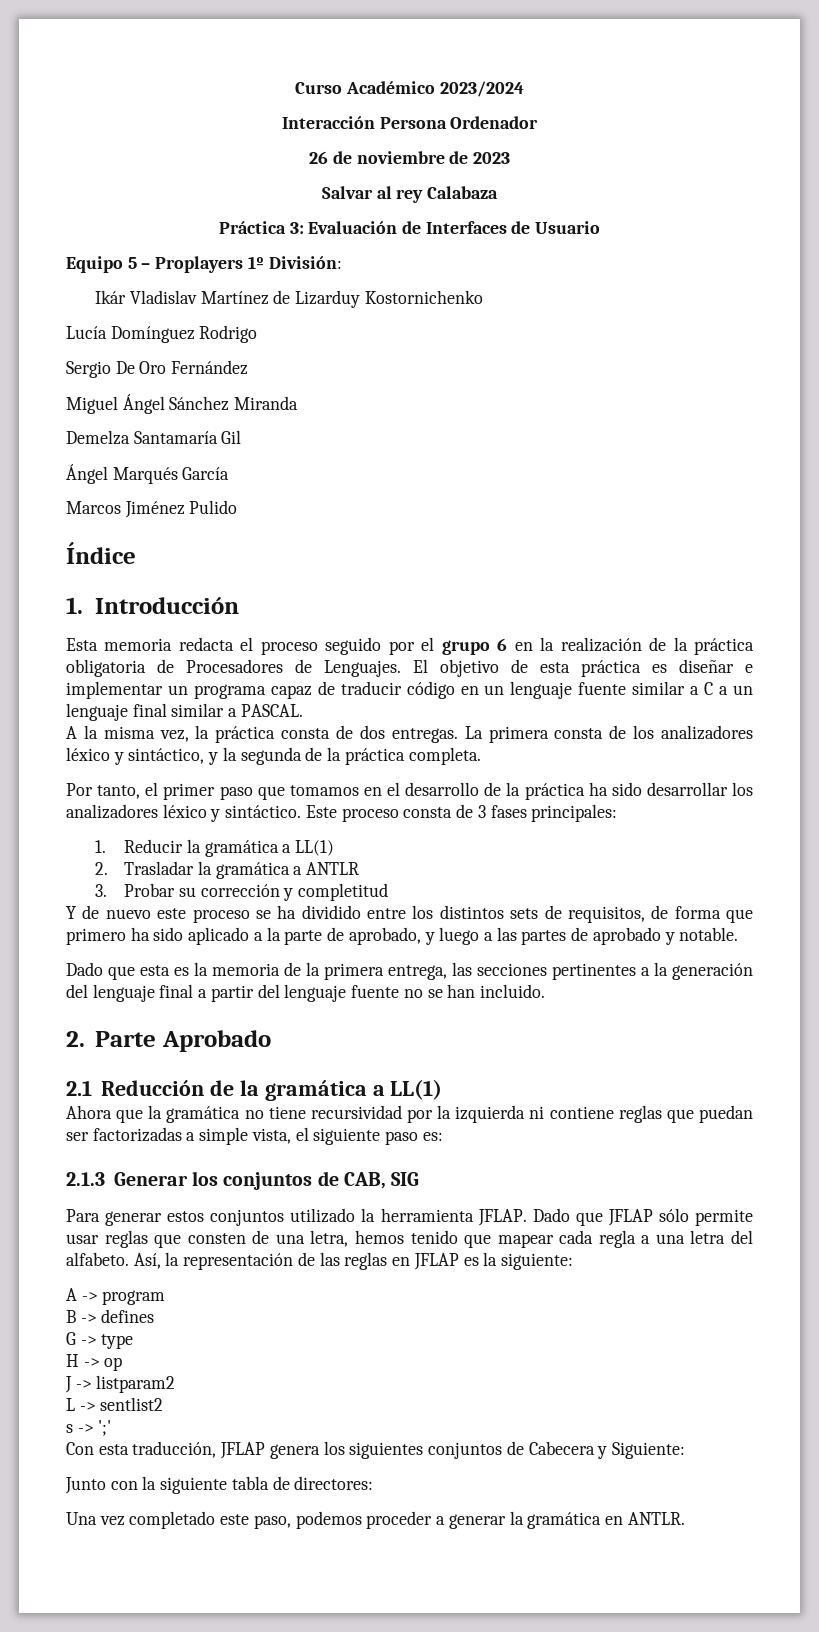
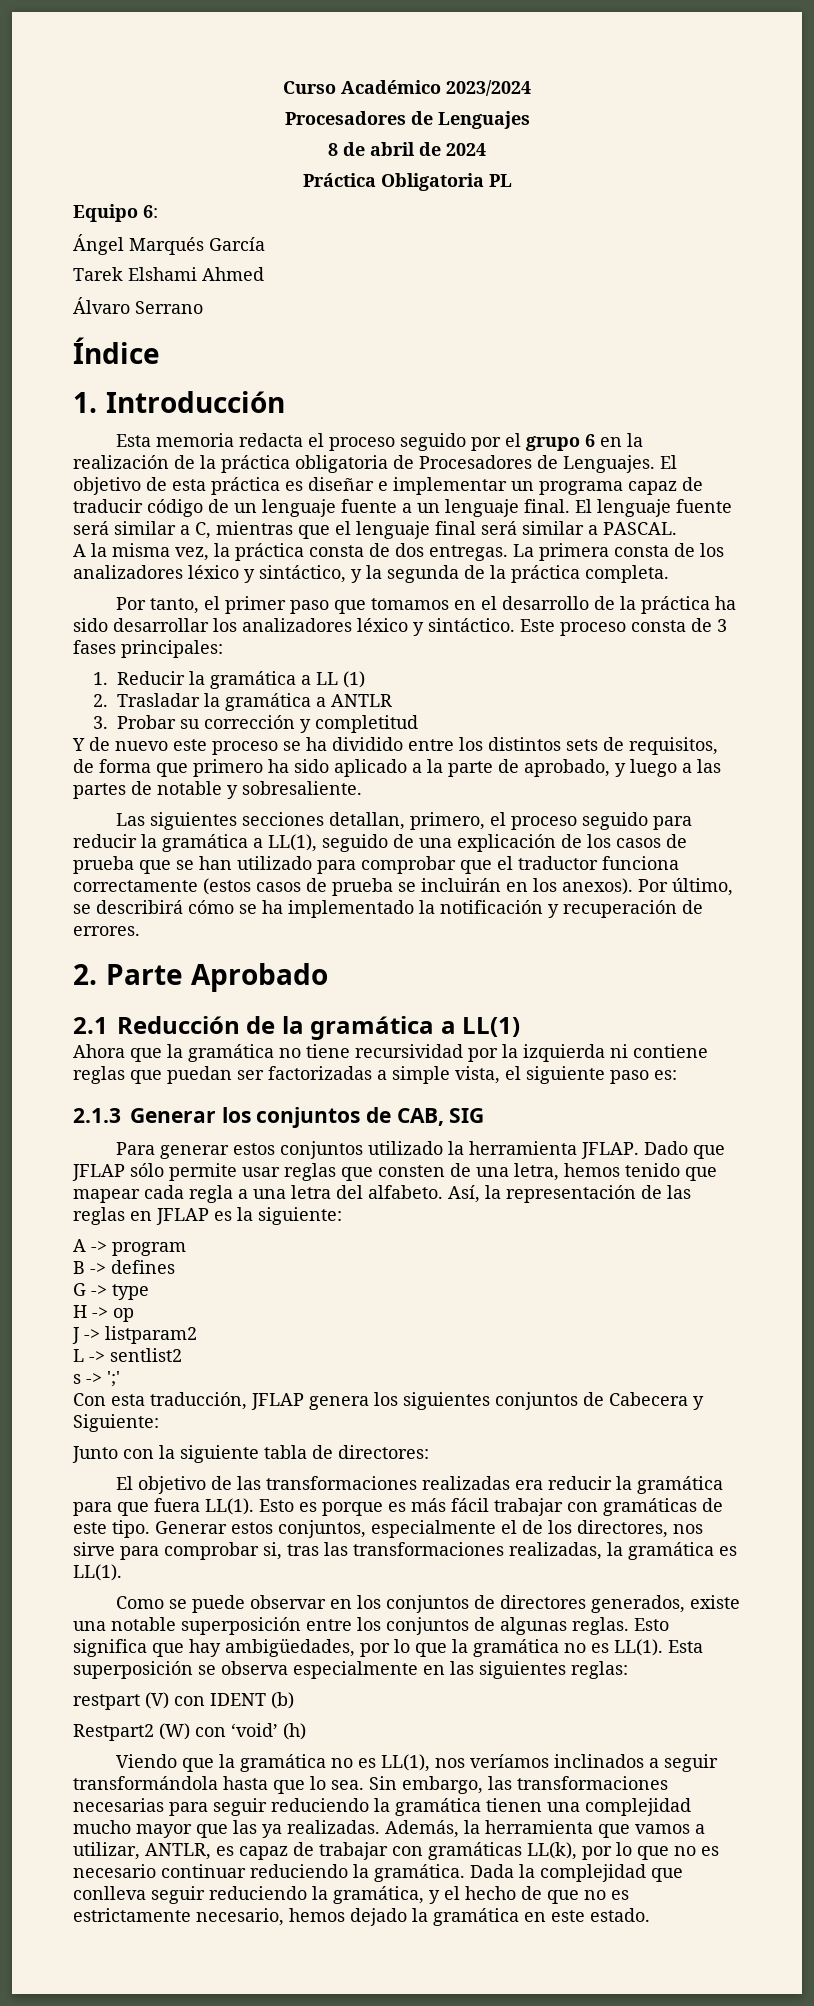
- Interacción Persona Ordenador
- 26 de noviembre de 2023
- Salvar al rey Calabaza
- Práctica 3: Evaluación de Interfaces de Usuario
- Equipo 5 – Proplayers 1º División:
- Ikár Vladislav Martínez de Lizarduy Kostornichenko
- Lucía Domínguez Rodrigo
- Sergio De Oro Fernández
- Miguel Ángel Sánchez Miranda
- Demelza Santamaría Gil
+ Procesadores de Lenguajes
+ 8 de abril de 2024
+ Práctica Obligatoria PL
+ Equipo 6:
  Ángel Marqués García
- Marcos Jiménez Pulido
+ Tarek Elshami Ahmed
+ Álvaro Serrano
- El objetivo de esta práctica es diseñar e implementar un programa capaz de traducir código en un lenguaje fuente similar a C a un lenguaje final similar a PASCAL.
+ El objetivo de esta práctica es diseñar e implementar un programa capaz de traducir código de un lenguaje fuente a un lenguaje final. El lenguaje fuente será similar a C, mientras que el lenguaje final será similar a PASCAL.
- 1. Reducir la gramática a LL(1)
+ 1. Reducir la gramática a LL (1)
- Y de nuevo este proceso se ha dividido entre los distintos sets de requisitos, de forma que primero ha sido aplicado a la parte de aprobado, y luego a las partes de aprobado y notable.
- Dado que esta es la memoria de la primera entrega, las secciones pertinentes a la generación del lenguaje final a partir del lenguaje fuente no se han incluido.
+ Y de nuevo este proceso se ha dividido entre los distintos sets de requisitos, de forma que primero ha sido aplicado a la parte de aprobado, y luego a las partes de notable y sobresaliente.
+ Las siguientes secciones detallan, primero, el proceso seguido para reducir la gramática a LL(1), seguido de una explicación de los casos de prueba que se han utilizado para comprobar que el traductor funciona correctamente (estos casos de prueba se incluirán en los anexos). Por último, se describirá cómo se ha implementado la notificación y recuperación de errores.
- Una vez completado este paso, podemos proceder a generar la gramática en ANTLR.
+ El objetivo de las transformaciones realizadas era reducir la gramática para que fuera LL(1). Esto es porque es más fácil trabajar con gramáticas de este tipo. Generar estos conjuntos, especialmente el de los directores, nos sirve para comprobar si, tras las transformaciones realizadas, la gramática es LL(1).
+ Como se puede observar en los conjuntos de directores generados, existe una notable superposición entre los conjuntos de algunas reglas. Esto significa que hay ambigüedades, por lo que la gramática no es LL(1). Esta superposición se observa especialmente en las siguientes reglas:
+ restpart (V) con IDENT (b)
+ Restpart2 (W) con ‘void’ (h)
+ Viendo que la gramática no es LL(1), nos veríamos inclinados a seguir transformándola hasta que lo sea. Sin embargo, las transformaciones necesarias para seguir reduciendo la gramática tienen una complejidad mucho mayor que las ya realizadas. Además, la herramienta que vamos a utilizar, ANTLR, es capaz de trabajar con gramáticas LL(k), por lo que no es necesario continuar reduciendo la gramática. Dada la complejidad que conlleva seguir reduciendo la gramática, y el hecho de que no es estrictamente necesario, hemos dejado la gramática en este estado.

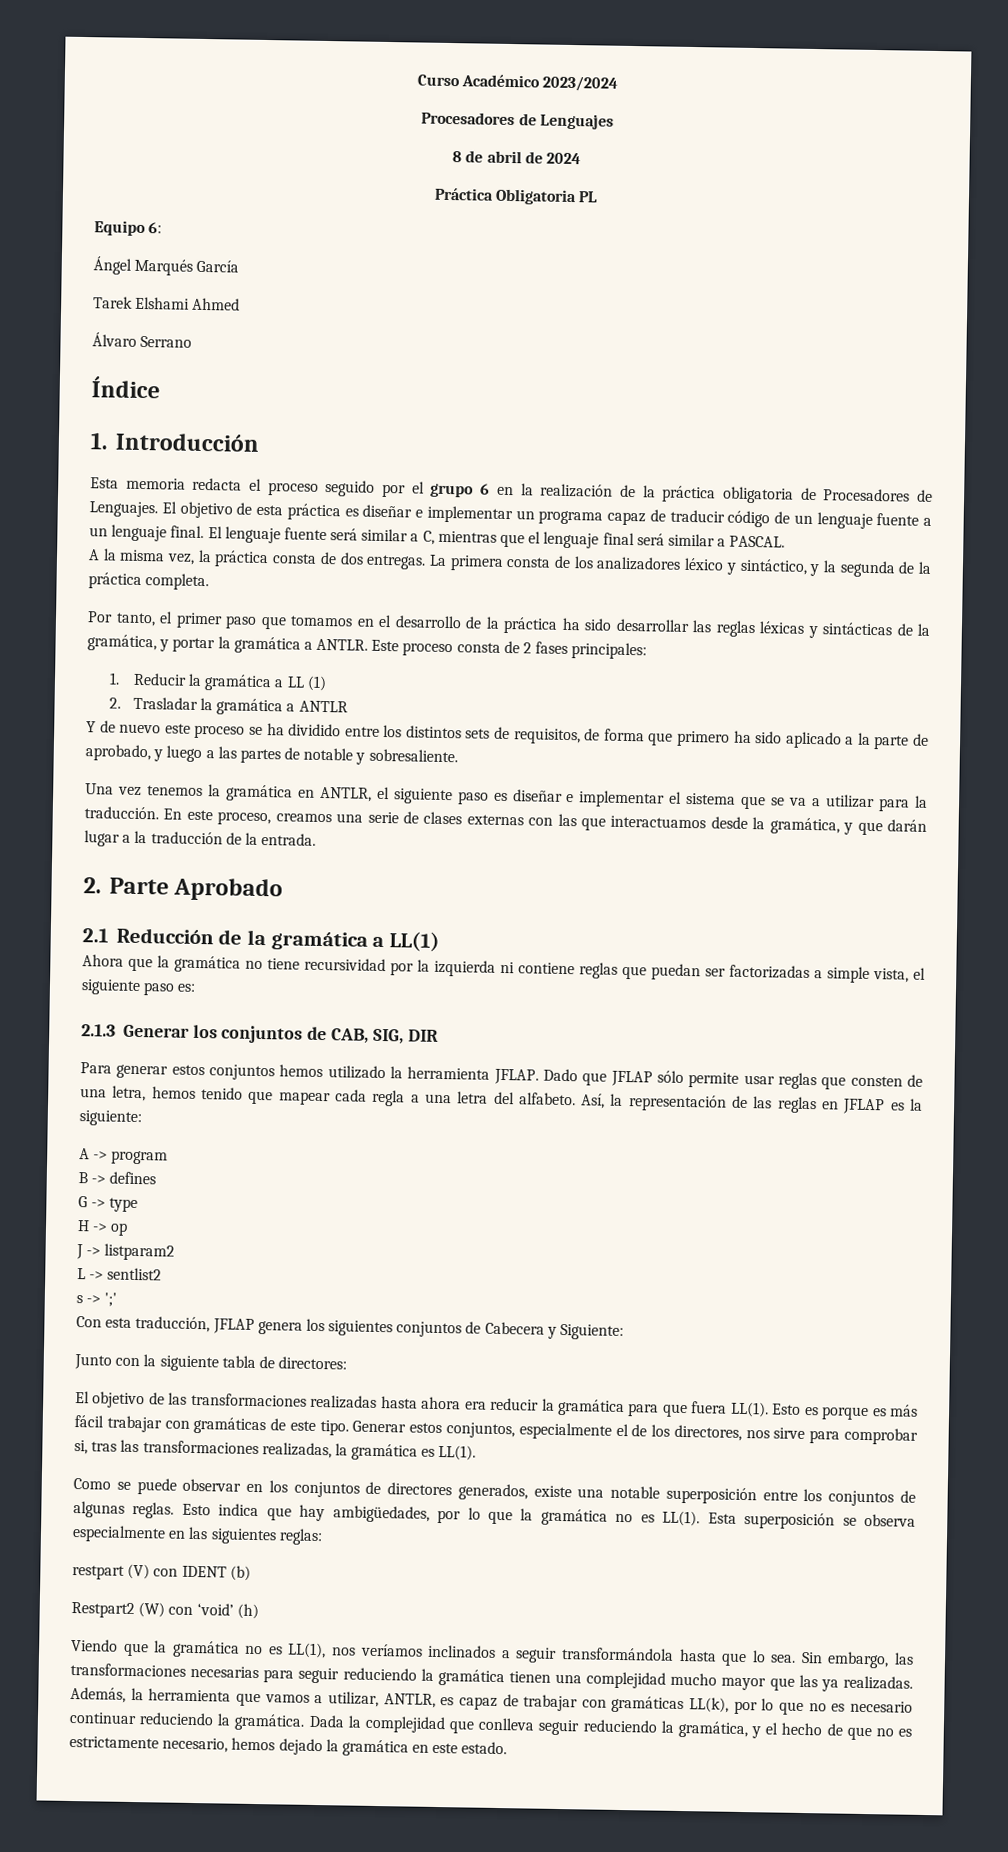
- Por tanto, el primer paso que tomamos en el desarrollo de la práctica ha sido desarrollar los analizadores léxico y sintáctico.
+ Por tanto, el primer paso que tomamos en el desarrollo de la práctica ha sido desarrollar las reglas léxicas y sintácticas de la gramática, y portar la gramática a ANTLR.
- Este proceso consta de 3 fases principales:
+ Este proceso consta de 2 fases principales:
- 3. Probar su corrección y completitud
- Las siguientes secciones detallan, primero, el proceso seguido para reducir la gramática a LL(1), seguido de una explicación de los casos de prueba que se han utilizado para comprobar que el traductor funciona correctamente (estos casos de prueba se incluirán en los anexos). Por último, se describirá cómo se ha implementado la notificación y recuperación de errores.
+ Una vez tenemos la gramática en ANTLR, el siguiente paso es diseñar e implementar el sistema que se va a utilizar para la traducción. En este proceso, creamos una serie de clases externas con las que interactuamos desde la gramática, y que darán lugar a la traducción de la entrada.
- 2.1.3 Generar los conjuntos de CAB, SIG
+ 2.1.3 Generar los conjuntos de CAB, SIG, DIR
- Para generar estos conjuntos utilizado la herramienta JFLAP.
+ Para generar estos conjuntos hemos utilizado la herramienta JFLAP.
- El objetivo de las transformaciones realizadas era reducir la gramática para que fuera LL(1).
+ El objetivo de las transformaciones realizadas hasta ahora era reducir la gramática para que fuera LL(1).
- Esto significa que hay ambigüedades, por lo que la gramática no es LL(1).
+ Esto indica que hay ambigüedades, por lo que la gramática no es LL(1).

